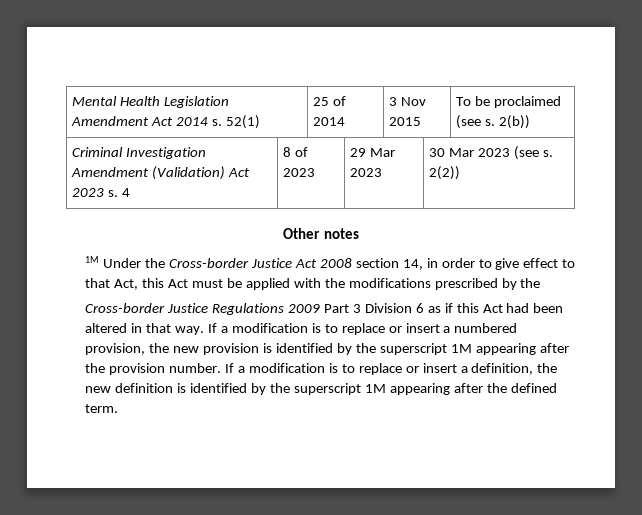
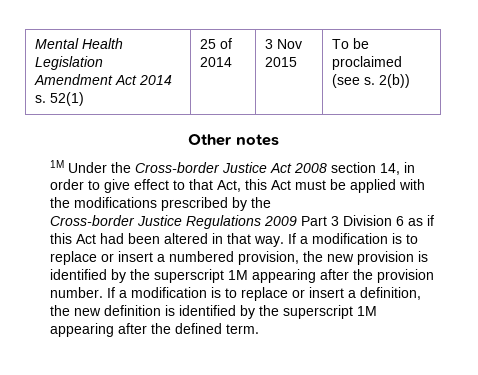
- Criminal Investigation Amendment (Validation) Act 2023 s. 4 | 8 of 2023 | 29 Mar 2023 | 30 Mar 2023 (see s. 2(2))

